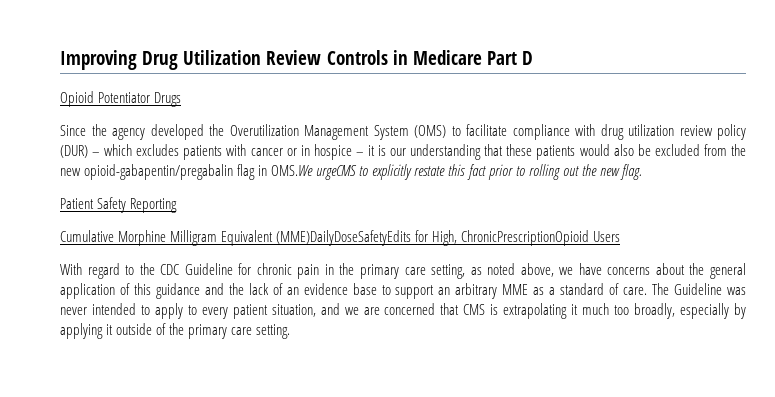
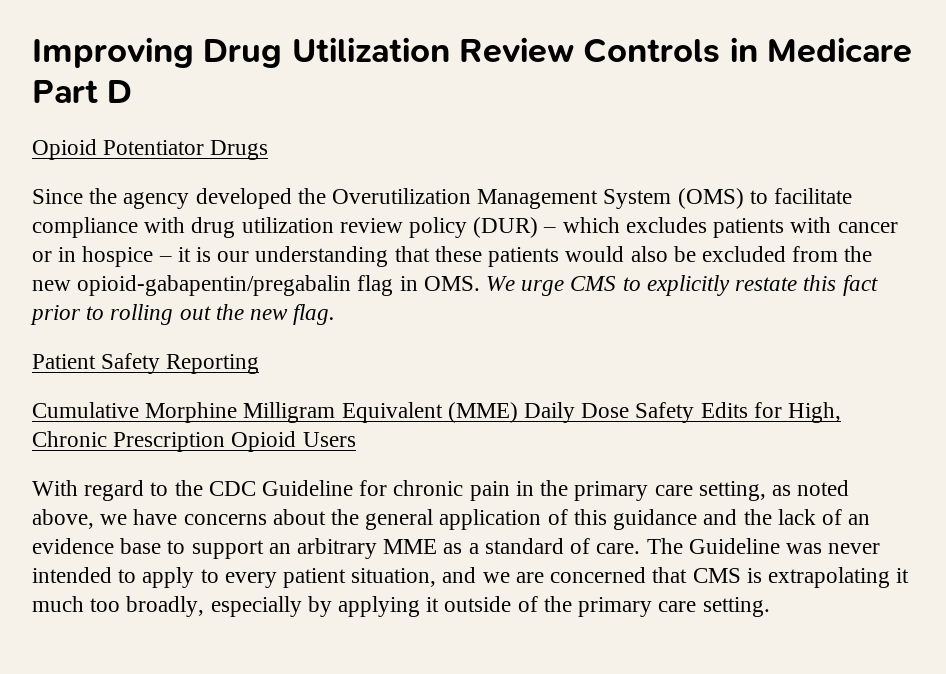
- Since the agency developed the Overutilization Management System (OMS) to facilitate compliance with drug utilization review policy (DUR) – which excludes patients with cancer or in hospice – it is our understanding that these patients would also be excluded from the new opioid-gabapentin/pregabalin flag in OMS.We urgeCMS to explicitly restate this fact prior to rolling out the new flag.
+ Since the agency developed the Overutilization Management System (OMS) to facilitate compliance with drug utilization review policy (DUR) – which excludes patients with cancer or in hospice – it is our understanding that these patients would also be excluded from the new opioid-gabapentin/pregabalin flag in OMS. We urge CMS to explicitly restate this fact prior to rolling out the new flag.
- Cumulative Morphine Milligram Equivalent (MME)DailyDoseSafetyEdits for High, ChronicPrescriptionOpioid Users
+ Cumulative Morphine Milligram Equivalent (MME) Daily Dose Safety Edits for High, Chronic Prescription Opioid Users

